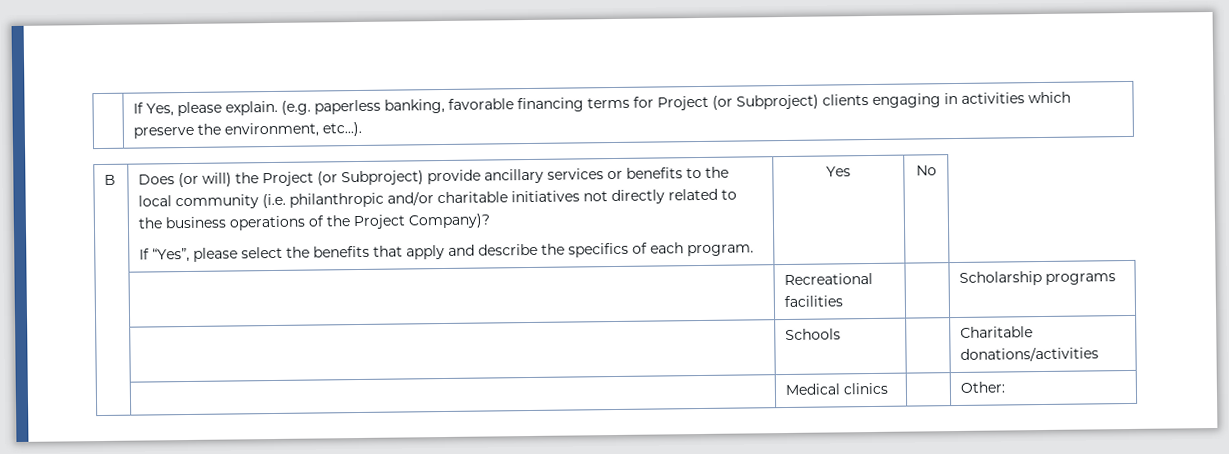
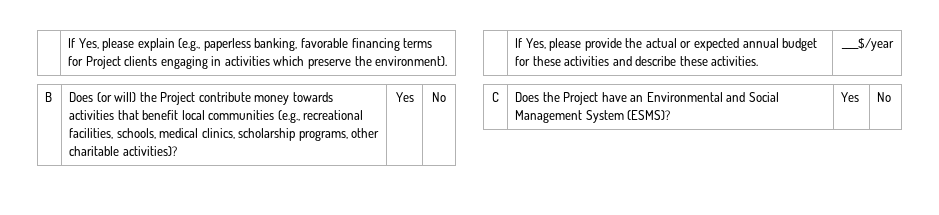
- | If Yes, please explain. (e.g. paperless banking, favorable financing terms for Project (or Subproject) clients engaging in activities which preserve the environment, etc…).
+ | If Yes, please explain (e.g., paperless banking, favorable financing terms for Project clients engaging in activities which preserve the environment).
- Does (or will) the Project (or Subproject) provide ancillary services or benefits to the local community (i.e. philanthropic and/or charitable initiatives not directly related to the business operations of the Project Company)?
- If “Yes”, please select the benefits that apply and describe the specifics of each program. | Yes | No
- | | Recreational facilities | | Scholarship programs
- | | Schools | | Charitable donations/activities
- | | Medical clinics | | Other:
+ Does (or will) the Project contribute money towards activities that benefit local communities (e.g., recreational facilities, schools, medical clinics, scholarship programs, other charitable activities)? | Yes | No
+ | If Yes, please provide the actual or expected annual budget for these activities and describe these activities. | ____$/year
+ C | Does the Project have an Environmental and Social Management System (ESMS)? | Yes | No

